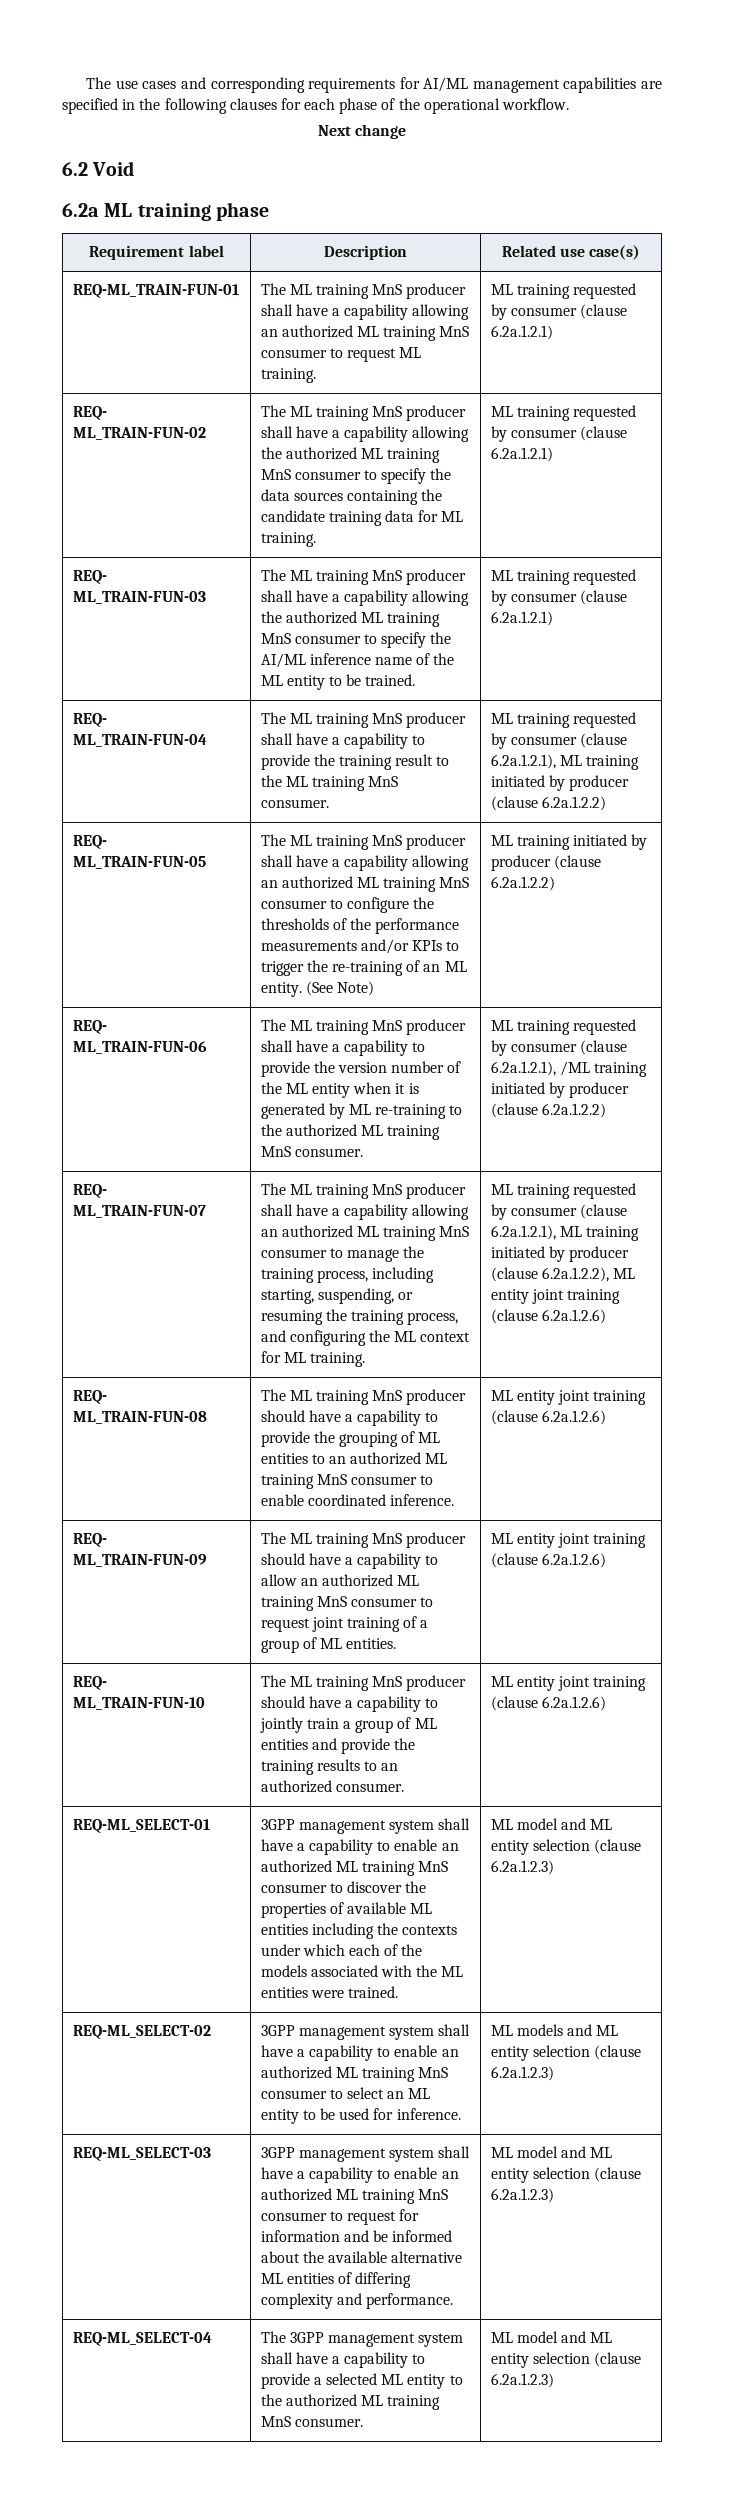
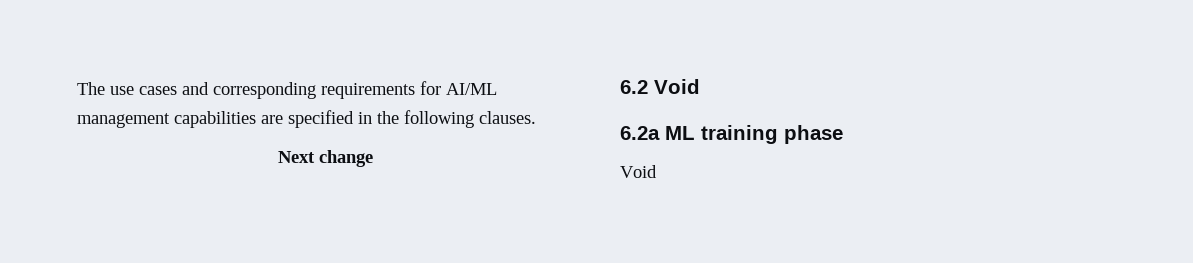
- The use cases and corresponding requirements for AI/ML management capabilities are specified in the following clauses for each phase of the operational workflow.
+ The use cases and corresponding requirements for AI/ML management capabilities are specified in the following clauses.
  6.2a ML training phase
- Requirement label | Description | Related use case(s)
- REQ-ML_TRAIN-FUN-01 | The ML training MnS producer shall have a capability allowing an authorized ML training MnS consumer to request ML training. | ML training requested by consumer (clause 6.2a.1.2.1)
- REQ- ML_TRAIN-FUN-02 | The ML training MnS producer shall have a capability allowing the authorized ML training MnS consumer to specify the data sources containing the candidate training data for ML training. | ML training requested by consumer (clause 6.2a.1.2.1)
- REQ- ML_TRAIN-FUN-03 | The ML training MnS producer shall have a capability allowing the authorized ML training MnS consumer to specify the AI/ML inference name of the ML entity to be trained. | ML training requested by consumer (clause 6.2a.1.2.1)
- REQ- ML_TRAIN-FUN-04 | The ML training MnS producer shall have a capability to provide the training result to the ML training MnS consumer. | ML training requested by consumer (clause 6.2a.1.2.1), ML training initiated by producer (clause 6.2a.1.2.2)
- REQ- ML_TRAIN-FUN-05 | The ML training MnS producer shall have a capability allowing an authorized ML training MnS consumer to configure the thresholds of the performance measurements and/or KPIs to trigger the re-training of an ML entity. (See Note) | ML training initiated by producer (clause 6.2a.1.2.2)
- REQ- ML_TRAIN-FUN-06 | The ML training MnS producer shall have a capability to provide the version number of the ML entity when it is generated by ML re-training to the authorized ML training MnS consumer. | ML training requested by consumer (clause 6.2a.1.2.1), /ML training initiated by producer (clause 6.2a.1.2.2)
- REQ- ML_TRAIN-FUN-07 | The ML training MnS producer shall have a capability allowing an authorized ML training MnS consumer to manage the training process, including starting, suspending, or resuming the training process, and configuring the ML context for ML training. | ML training requested by consumer (clause 6.2a.1.2.1), ML training initiated by producer (clause 6.2a.1.2.2), ML entity joint training (clause 6.2a.1.2.6)
- REQ- ML_TRAIN-FUN-08 | The ML training MnS producer should have a capability to provide the grouping of ML entities to an authorized ML training MnS consumer to enable coordinated inference. | ML entity joint training (clause 6.2a.1.2.6)
- REQ- ML_TRAIN-FUN-09 | The ML training MnS producer should have a capability to allow an authorized ML training MnS consumer to request joint training of a group of ML entities. | ML entity joint training (clause 6.2a.1.2.6)
- REQ- ML_TRAIN-FUN-10 | The ML training MnS producer should have a capability to jointly train a group of ML entities and provide the training results to an authorized consumer. | ML entity joint training (clause 6.2a.1.2.6)
- REQ-ML_SELECT-01 | 3GPP management system shall have a capability to enable an authorized ML training MnS consumer to discover the properties of available ML entities including the contexts under which each of the models associated with the ML entities were trained. | ML model and ML entity selection (clause 6.2a.1.2.3)
- REQ-ML_SELECT-02 | 3GPP management system shall have a capability to enable an authorized ML training MnS consumer to select an ML entity to be used for inference. | ML models and ML entity selection (clause 6.2a.1.2.3)
- REQ-ML_SELECT-03 | 3GPP management system shall have a capability to enable an authorized ML training MnS consumer to request for information and be informed about the available alternative ML entities of differing complexity and performance. | ML model and ML entity selection (clause 6.2a.1.2.3)
- REQ-ML_SELECT-04 | The 3GPP management system shall have a capability to provide a selected ML entity to the authorized ML training MnS consumer. | ML model and ML entity selection (clause 6.2a.1.2.3)
+ Void

